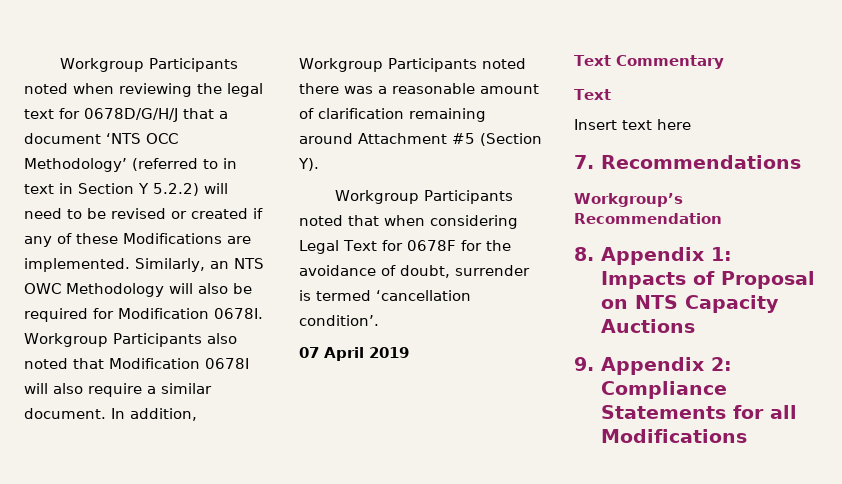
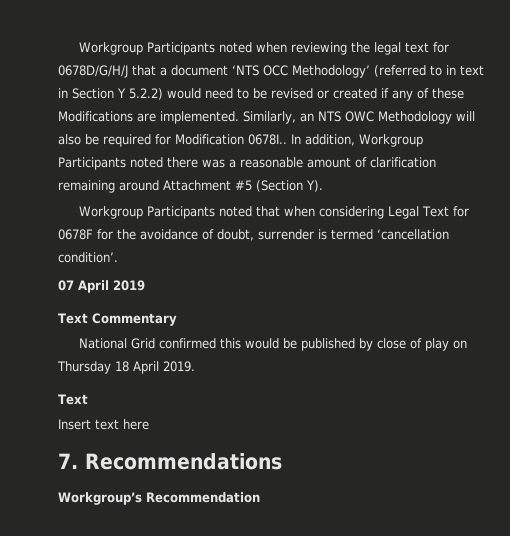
- Workgroup Participants noted when reviewing the legal text for 0678D/G/H/J that a document ‘NTS OCC Methodology’ (referred to in text in Section Y 5.2.2) will need to be revised or created if any of these Modifications are implemented.
+ Workgroup Participants noted when reviewing the legal text for 0678D/G/H/J that a document ‘NTS OCC Methodology’ (referred to in text in Section Y 5.2.2) would need to be revised or created if any of these Modifications are implemented.
- Similarly, an NTS OWC Methodology will also be required for Modification 0678I. Workgroup Participants also noted that Modification 0678I will also require a similar document.
+ Similarly, an NTS OWC Methodology will also be required for Modification 0678I..
+ National Grid confirmed this would be published by close of play on Thursday 18 April 2019.
- 8. Appendix 1: Impacts of Proposal on NTS Capacity Auctions
- 9. Appendix 2: Compliance Statements for all Modifications

